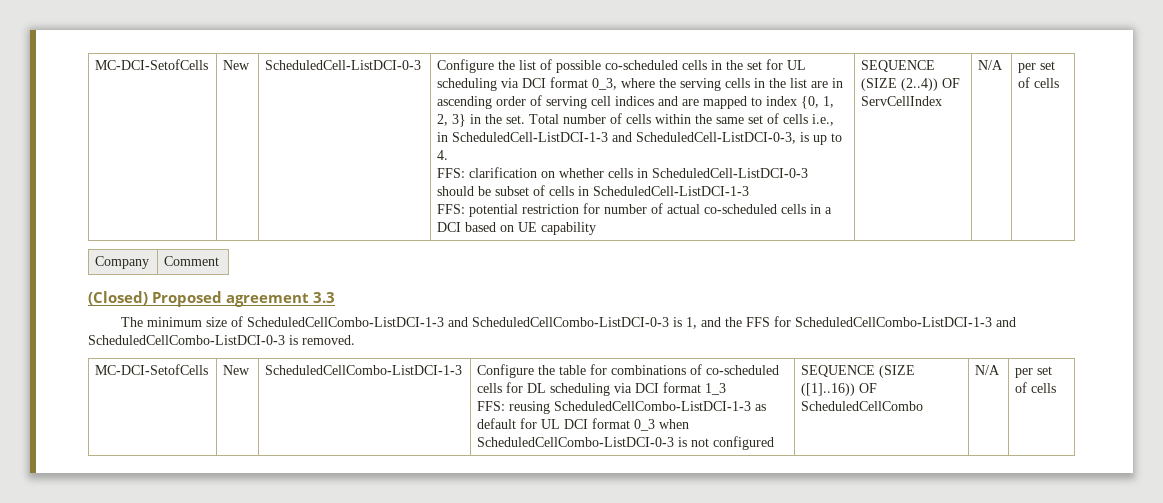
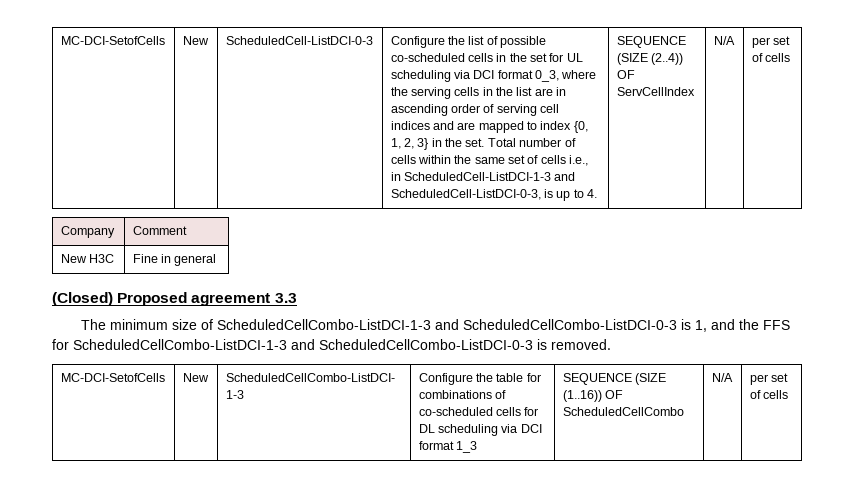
- FFS: clarification on whether cells in ScheduledCell-ListDCI-0-3 should be subset of cells in ScheduledCell-ListDCI-1-3
- FFS: potential restriction for number of actual co-scheduled cells in a DCI based on UE capability
+ New H3C | Fine in general
- FFS: reusing ScheduledCellCombo-ListDCI-1-3 as default for UL DCI format 0_3 when ScheduledCellCombo-ListDCI-0-3 is not configured | SEQUENCE (SIZE ([1]..16)) OF ScheduledCellCombo
+ SEQUENCE (SIZE (1..16)) OF ScheduledCellCombo

